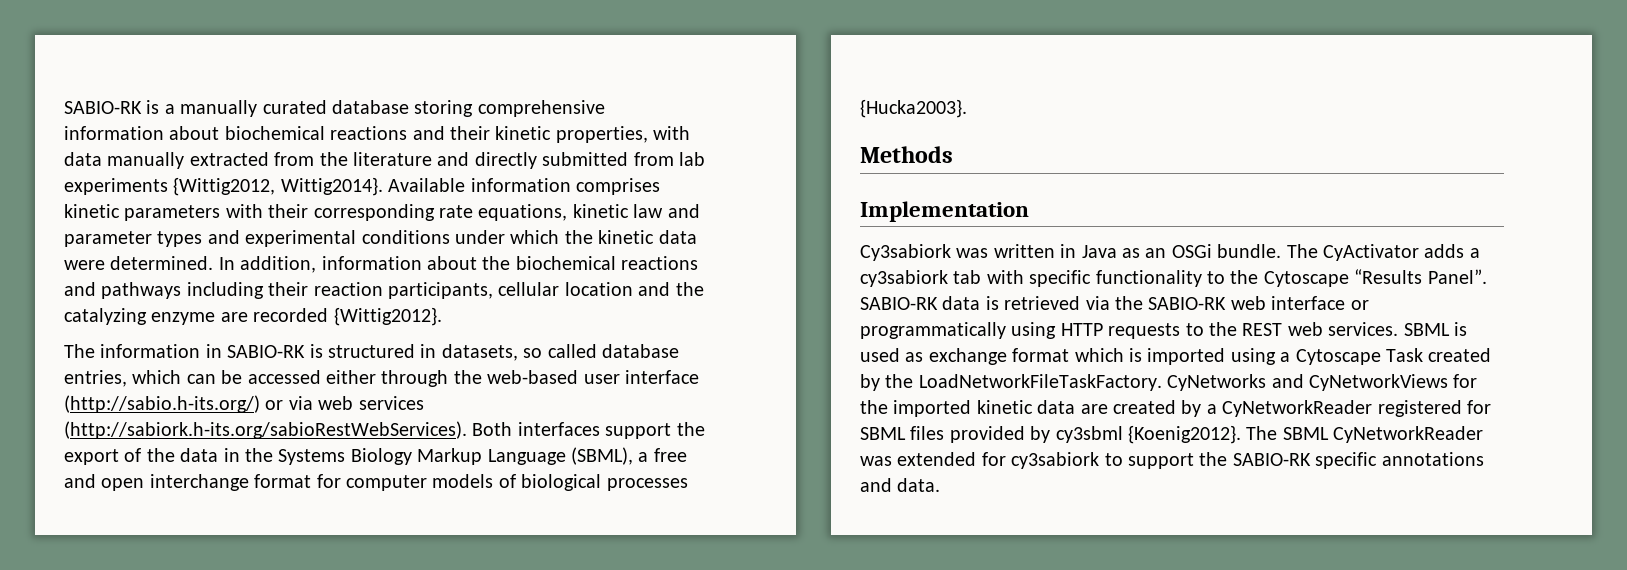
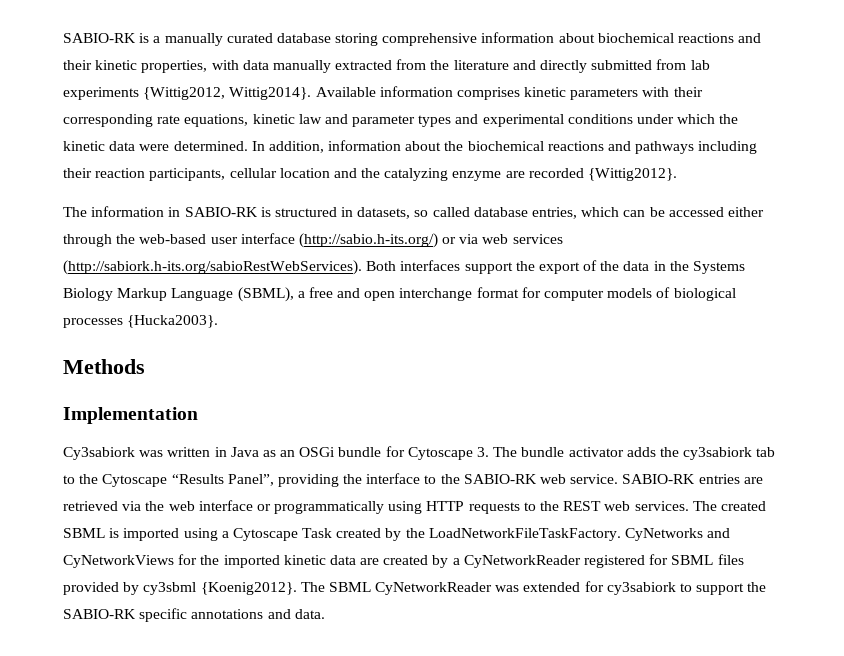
- Cy3sabiork was written in Java as an OSGi bundle. The CyActivator adds a cy3sabiork tab with specific functionality to the Cytoscape “Results Panel”. SABIO-RK data is retrieved via the SABIO-RK web interface or programmatically using HTTP requests to the REST web services.
+ Cy3sabiork was written in Java as an OSGi bundle for Cytoscape 3. The bundle activator adds the cy3sabiork tab to the Cytoscape “Results Panel”, providing the interface to the SABIO-RK web service. SABIO-RK entries are retrieved via the web interface or programmatically using HTTP requests to the REST web services.
- SBML is used as exchange format which is imported using a Cytoscape Task created by the LoadNetworkFileTaskFactory.
+ The created SBML is imported using a Cytoscape Task created by the LoadNetworkFileTaskFactory.

